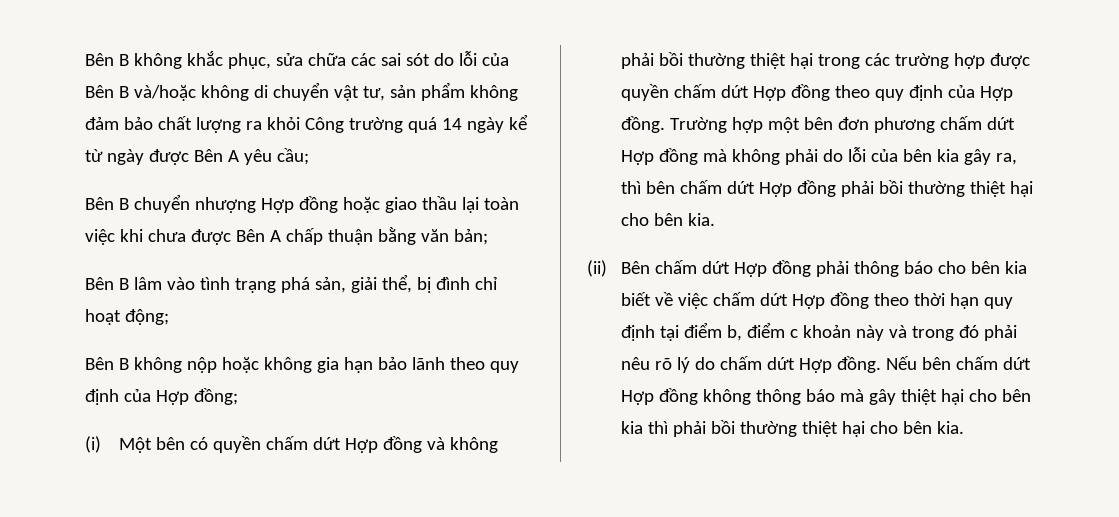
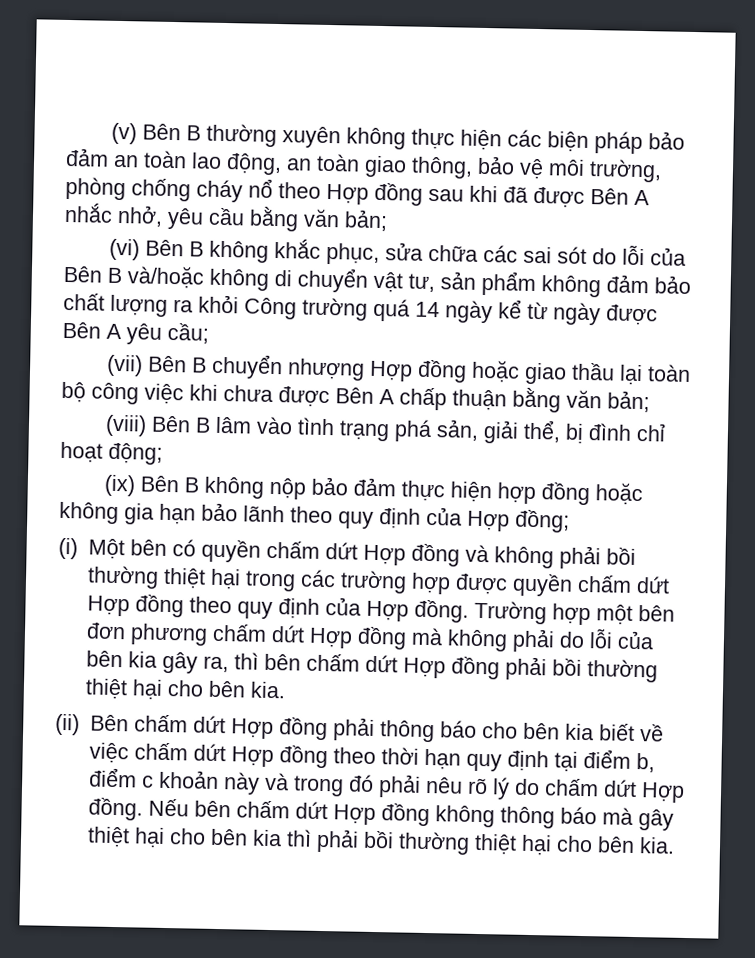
- Bên B không khắc phục, sửa chữa các sai sót do lỗi của Bên B và/hoặc không di chuyển vật tư, sản phẩm không đảm bảo chất lượng ra khỏi Công trường quá 14 ngày kể từ ngày được Bên A yêu cầu;
+ (v) Bên B thường xuyên không thực hiện các biện pháp bảo đảm an toàn lao động, an toàn giao thông, bảo vệ môi trường, phòng chống cháy nổ theo Hợp đồng sau khi đã được Bên A nhắc nhở, yêu cầu bằng văn bản;
+ (vi) Bên B không khắc phục, sửa chữa các sai sót do lỗi của Bên B và/hoặc không di chuyển vật tư, sản phẩm không đảm bảo chất lượng ra khỏi Công trường quá 14 ngày kể từ ngày được Bên A yêu cầu;
- Bên B chuyển nhượng Hợp đồng hoặc giao thầu lại toàn việc khi chưa được Bên A chấp thuận bằng văn bản;
+ (vii) Bên B chuyển nhượng Hợp đồng hoặc giao thầu lại toàn bộ công việc khi chưa được Bên A chấp thuận bằng văn bản;
- Bên B lâm vào tình trạng phá sản, giải thể, bị đình chỉ hoạt động;
+ (viii) Bên B lâm vào tình trạng phá sản, giải thể, bị đình chỉ hoạt động;
- Bên B không nộp hoặc không gia hạn bảo lãnh theo quy định của Hợp đồng;
+ (ix) Bên B không nộp bảo đảm thực hiện hợp đồng hoặc không gia hạn bảo lãnh theo quy định của Hợp đồng;

